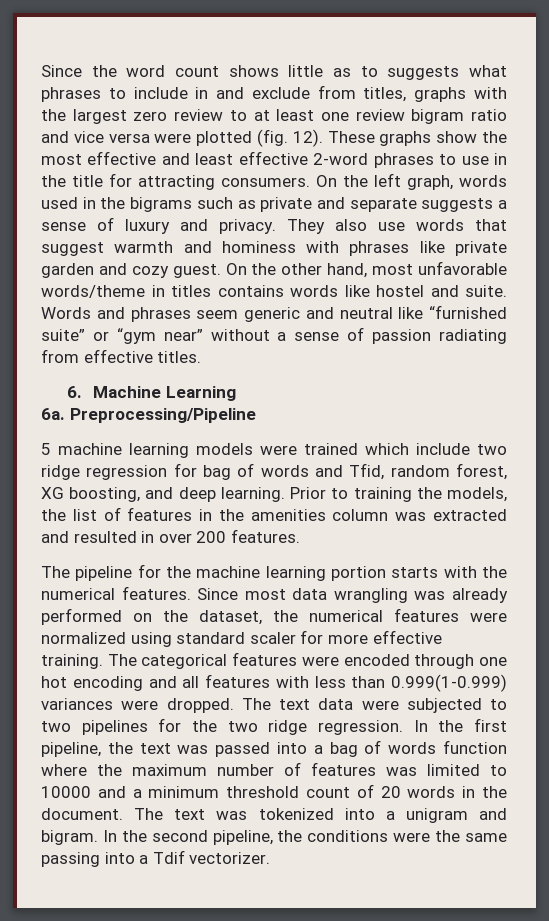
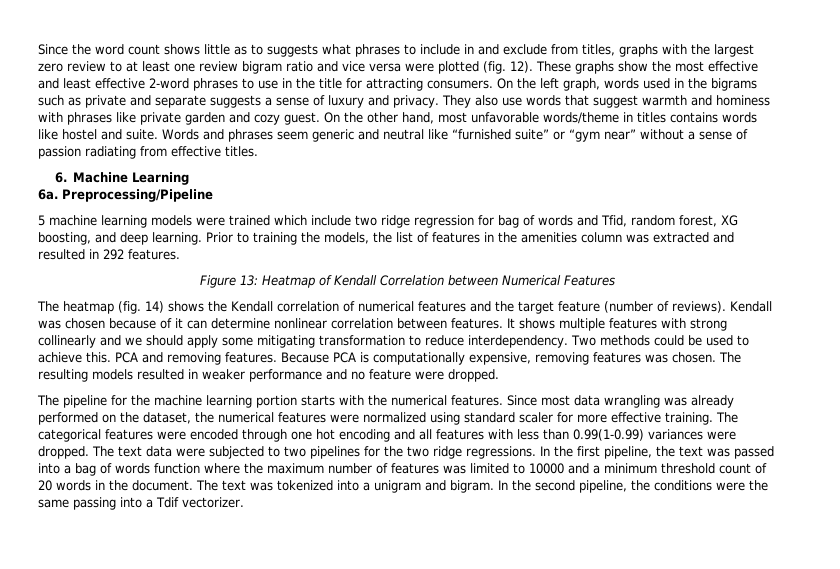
- Prior to training the models, the list of features in the amenities column was extracted and resulted in over 200 features.
+ Prior to training the models, the list of features in the amenities column was extracted and resulted in 292 features.
+ Figure 13: Heatmap of Kendall Correlation between Numerical Features
+ The heatmap (fig. 14) shows the Kendall correlation of numerical features and the target feature (number of reviews). Kendall was chosen because of it can determine nonlinear correlation between features. It shows multiple features with strong collinearly and we should apply some mitigating transformation to reduce interdependency. Two methods could be used to achieve this. PCA and removing features. Because PCA is computationally expensive, removing features was chosen. The resulting models resulted in weaker performance and no feature were dropped.
- The categorical features were encoded through one hot encoding and all features with less than 0.999(1-0.999) variances were dropped.
+ The categorical features were encoded through one hot encoding and all features with less than 0.99(1-0.99) variances were dropped.
- The text data were subjected to two pipelines for the two ridge regression.
+ The text data were subjected to two pipelines for the two ridge regressions.

